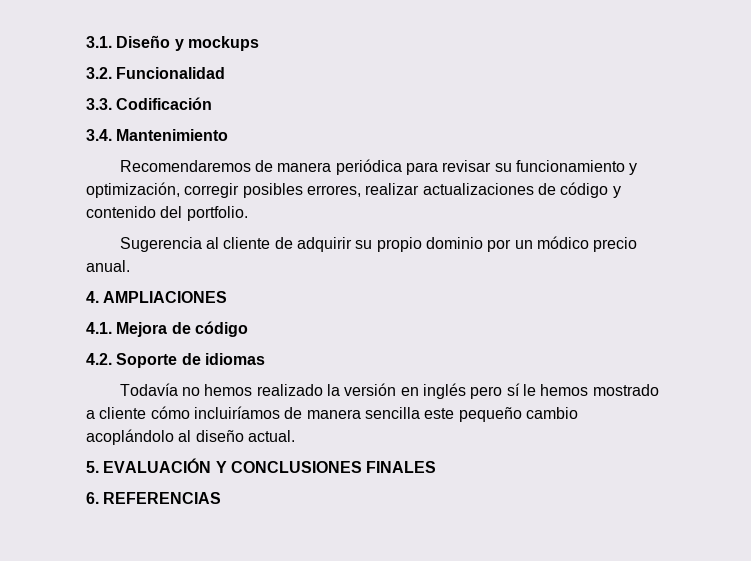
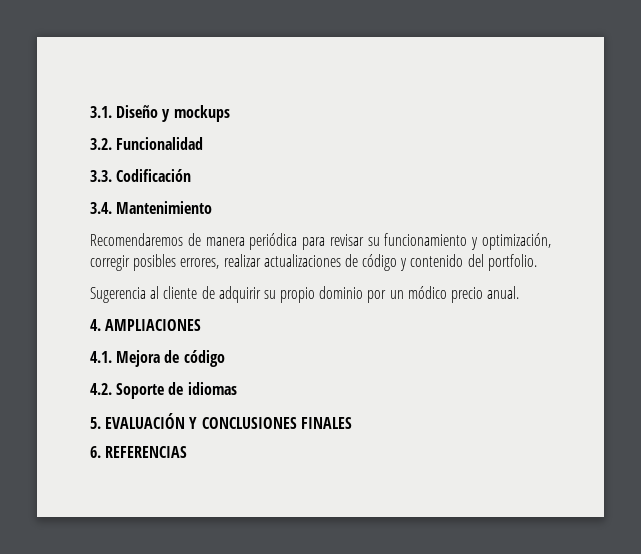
- Todavía no hemos realizado la versión en inglés pero sí le hemos mostrado a cliente cómo incluiríamos de manera sencilla este pequeño cambio acoplándolo al diseño actual.

